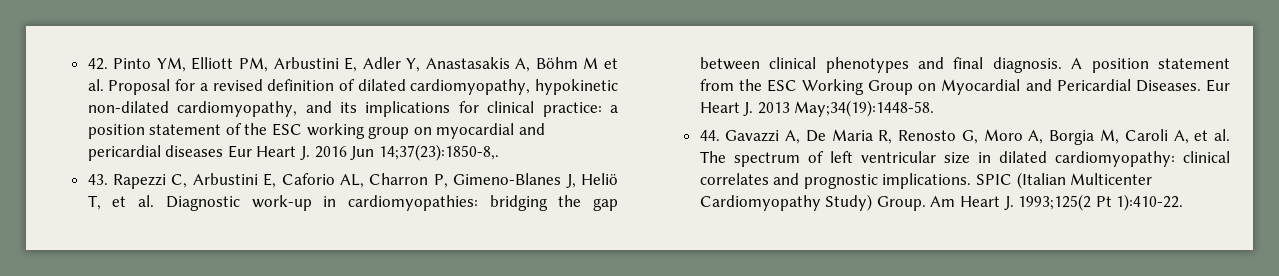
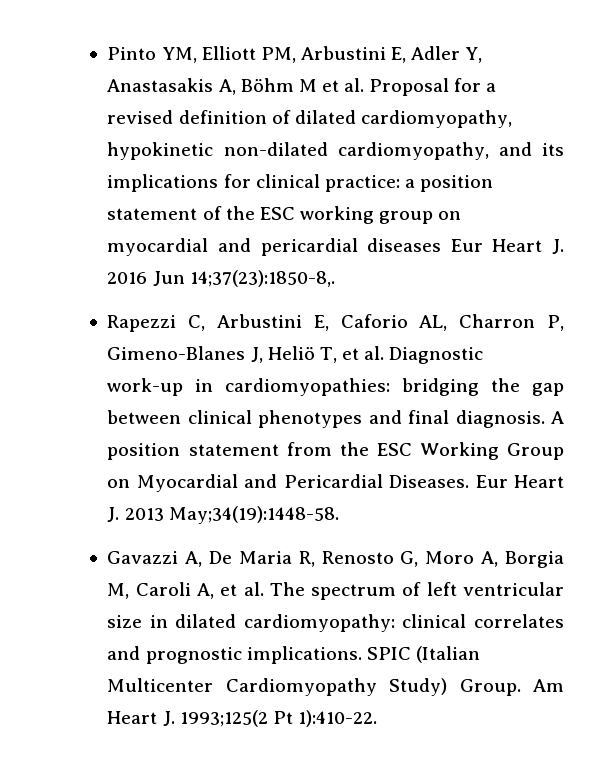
- 42. Pinto YM, Elliott PM, Arbustini E, Adler Y, Anastasakis A, Böhm M et al. Proposal for a revised definition of dilated cardiomyopathy, hypokinetic non-dilated cardiomyopathy, and its implications for clinical practice: a position statement of the ESC working group on myocardial and pericardial diseases Eur Heart J. 2016 Jun 14;37(23):1850-8,.
+ Pinto YM, Elliott PM, Arbustini E, Adler Y, Anastasakis A, Böhm M et al. Proposal for a revised definition of dilated cardiomyopathy, hypokinetic non-dilated cardiomyopathy, and its implications for clinical practice: a position statement of the ESC working group on myocardial and pericardial diseases Eur Heart J. 2016 Jun 14;37(23):1850-8,.
- 43. Rapezzi C, Arbustini E, Caforio AL, Charron P, Gimeno-Blanes J, Heliö T, et al. Diagnostic work-up in cardiomyopathies: bridging the gap between clinical phenotypes and final diagnosis.
+ Rapezzi C, Arbustini E, Caforio AL, Charron P, Gimeno-Blanes J, Heliö T, et al. Diagnostic work-up in cardiomyopathies: bridging the gap between clinical phenotypes and final diagnosis.
- 44. Gavazzi A, De Maria R, Renosto G, Moro A, Borgia M, Caroli A, et al. The spectrum of left ventricular size in dilated cardiomyopathy: clinical correlates and prognostic implications.
+ Gavazzi A, De Maria R, Renosto G, Moro A, Borgia M, Caroli A, et al. The spectrum of left ventricular size in dilated cardiomyopathy: clinical correlates and prognostic implications.

